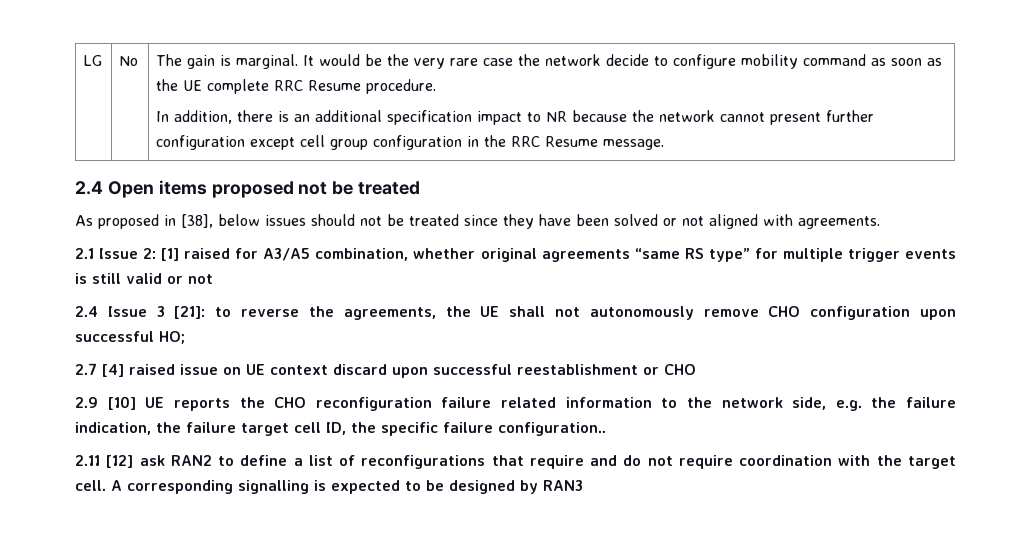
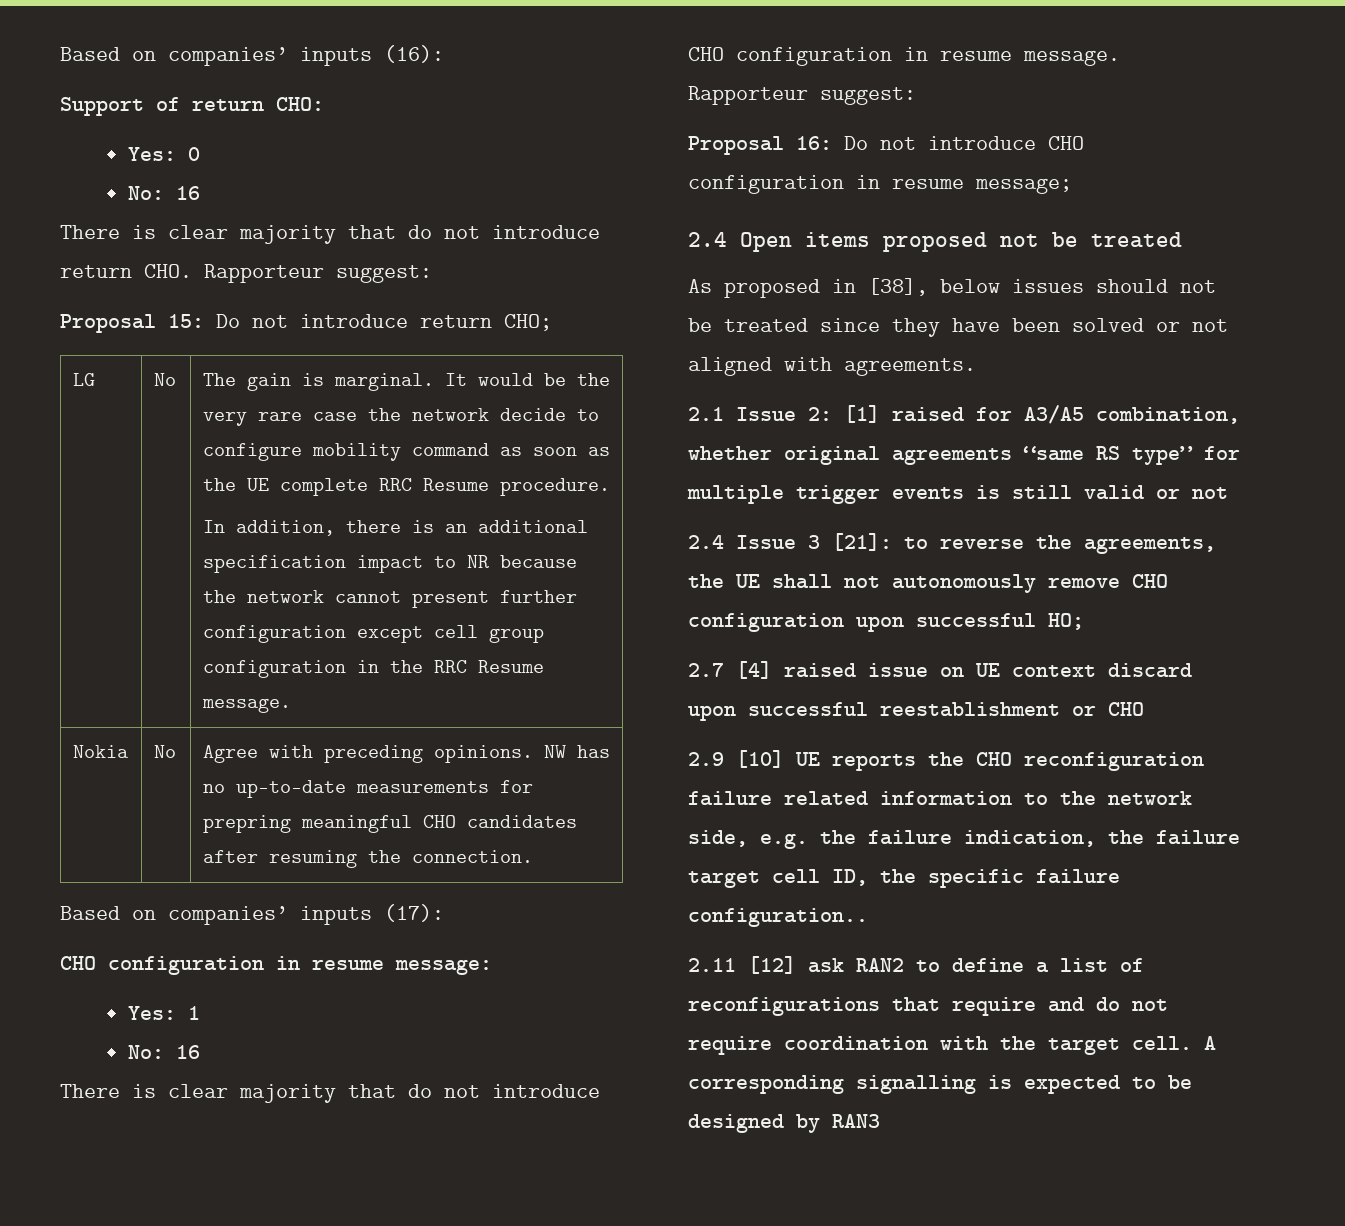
+ Based on companies’ inputs (16):
+ Support of return CHO:
+ Yes: 0
+ No: 16
+ There is clear majority that do not introduce return CHO. Rapporteur suggest:
+ Proposal 15: Do not introduce return CHO;
+ Nokia | No | Agree with preceding opinions. NW has no up-to-date measurements for prepring meaningful CHO candidates after resuming the connection.
+ Based on companies’ inputs (17):
+ CHO configuration in resume message:
+ Yes: 1
+ No: 16
+ There is clear majority that do not introduce CHO configuration in resume message. Rapporteur suggest:
+ Proposal 16: Do not introduce CHO configuration in resume message;

